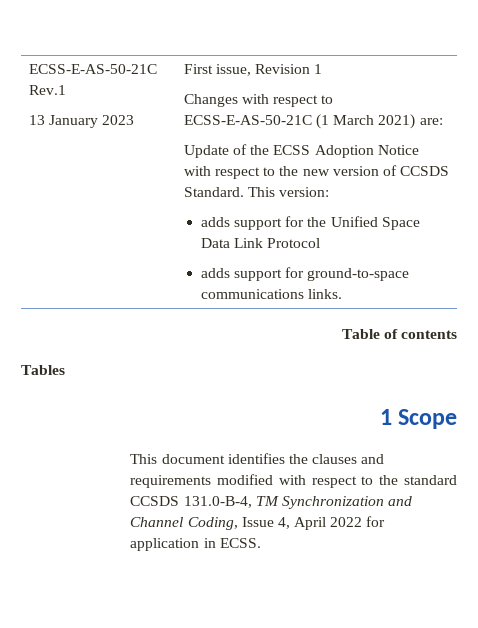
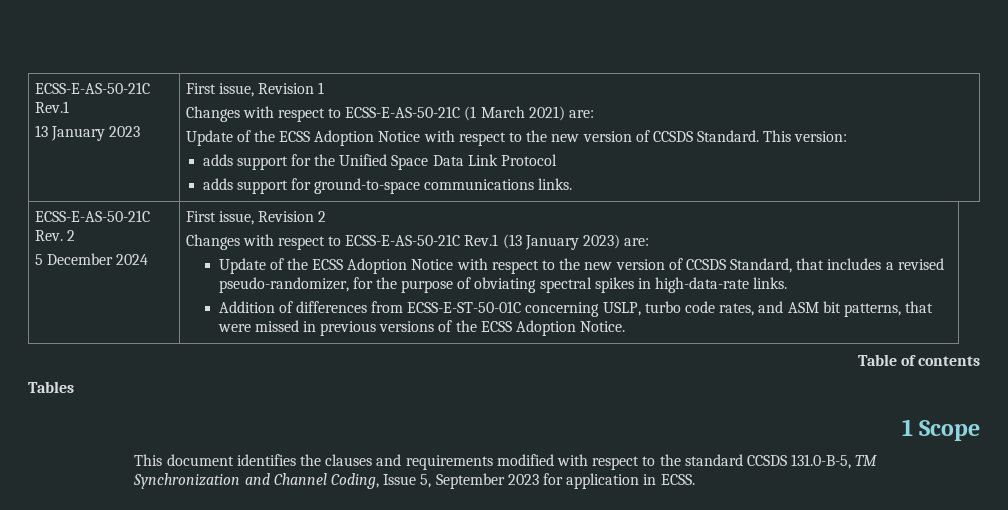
+ ECSS-E-AS-50-21C Rev. 2
+ 5 December 2024 | First issue, Revision 2
+ Changes with respect to ECSS-E-AS-50-21C Rev.1 (13 January 2023) are:
+ Update of the ECSS Adoption Notice with respect to the new version of CCSDS Standard, that includes a revised pseudo-randomizer, for the purpose of obviating spectral spikes in high-data-rate links.
+ Addition of differences from ECSS-E-ST-50-01C concerning USLP, turbo code rates, and ASM bit patterns, that were missed in previous versions of the ECSS Adoption Notice.
- This document identifies the clauses and requirements modified with respect to the standard CCSDS 131.0-B-4, TM Synchronization and Channel Coding, Issue 4, April 2022 for application in ECSS.
+ This document identifies the clauses and requirements modified with respect to the standard CCSDS 131.0-B-5, TM Synchronization and Channel Coding, Issue 5, September 2023 for application in ECSS.

